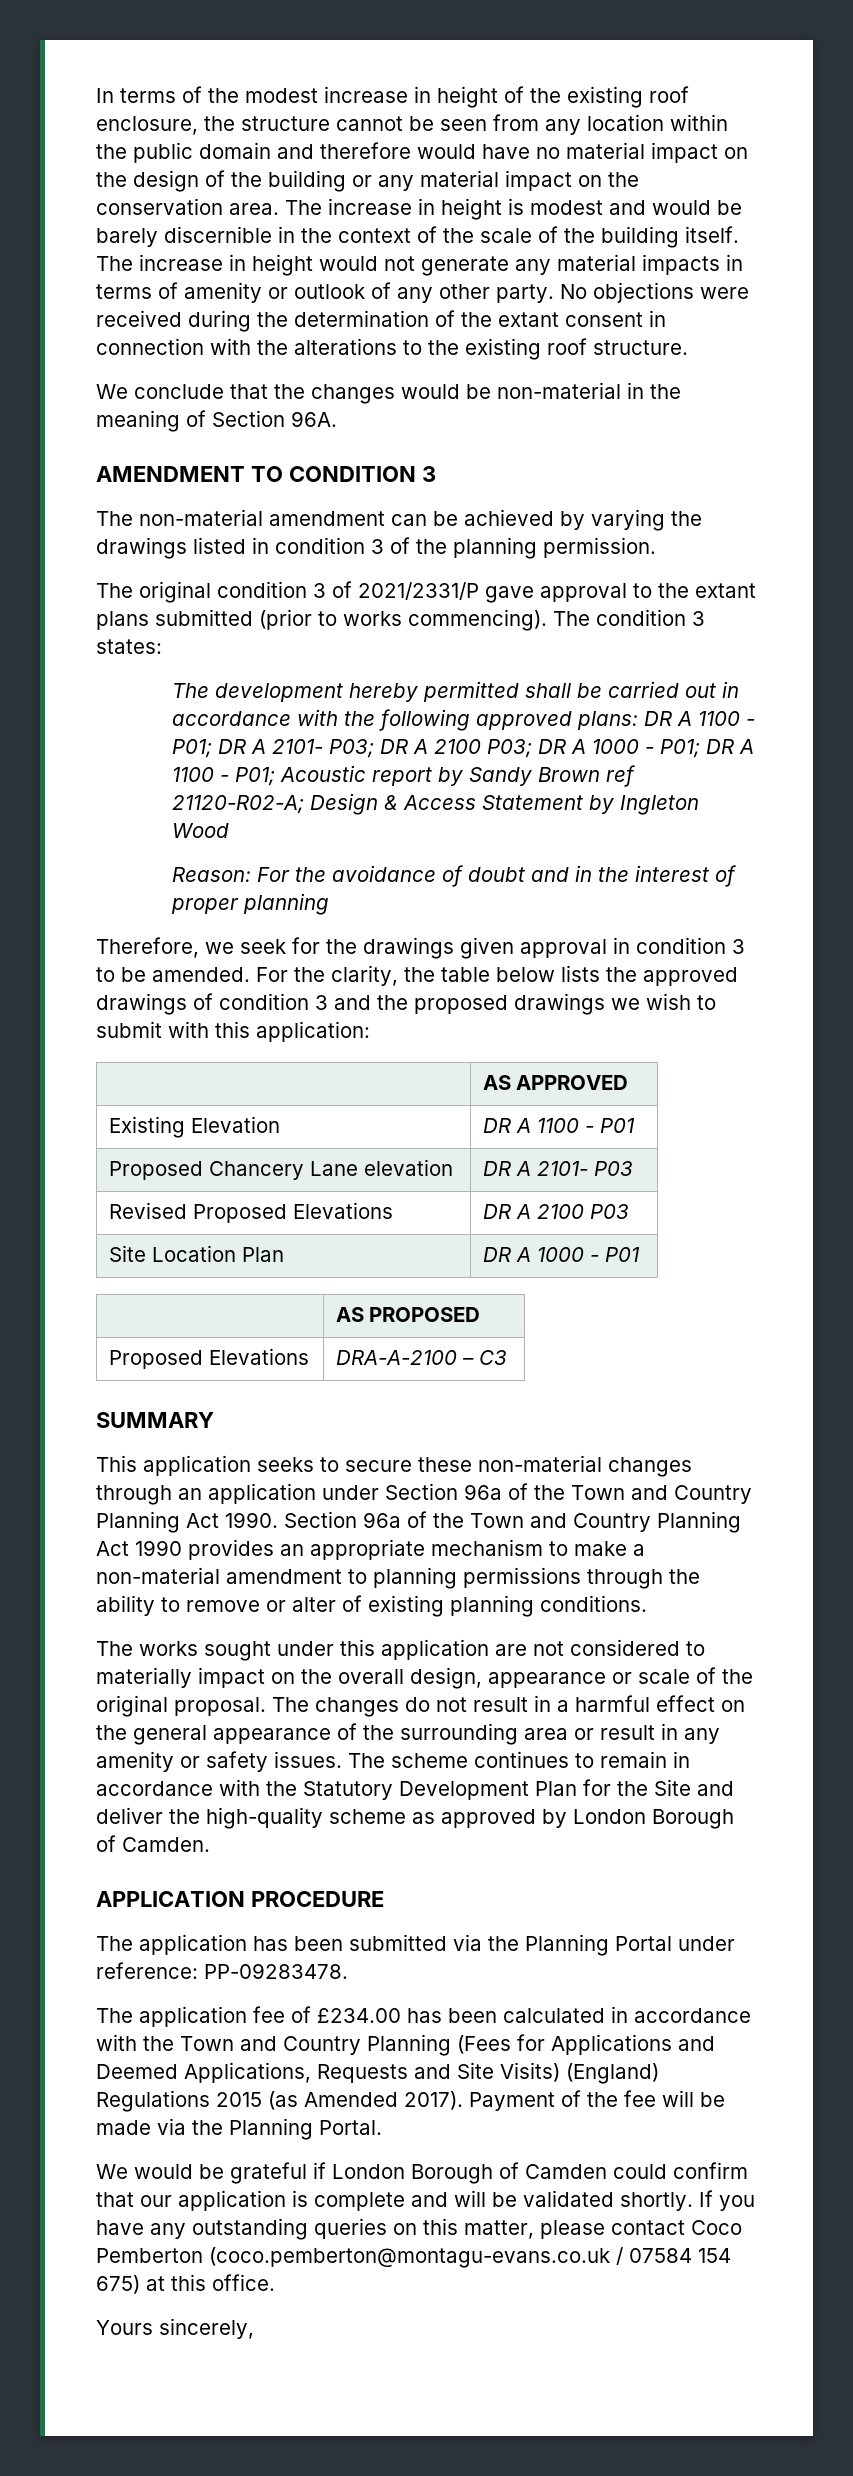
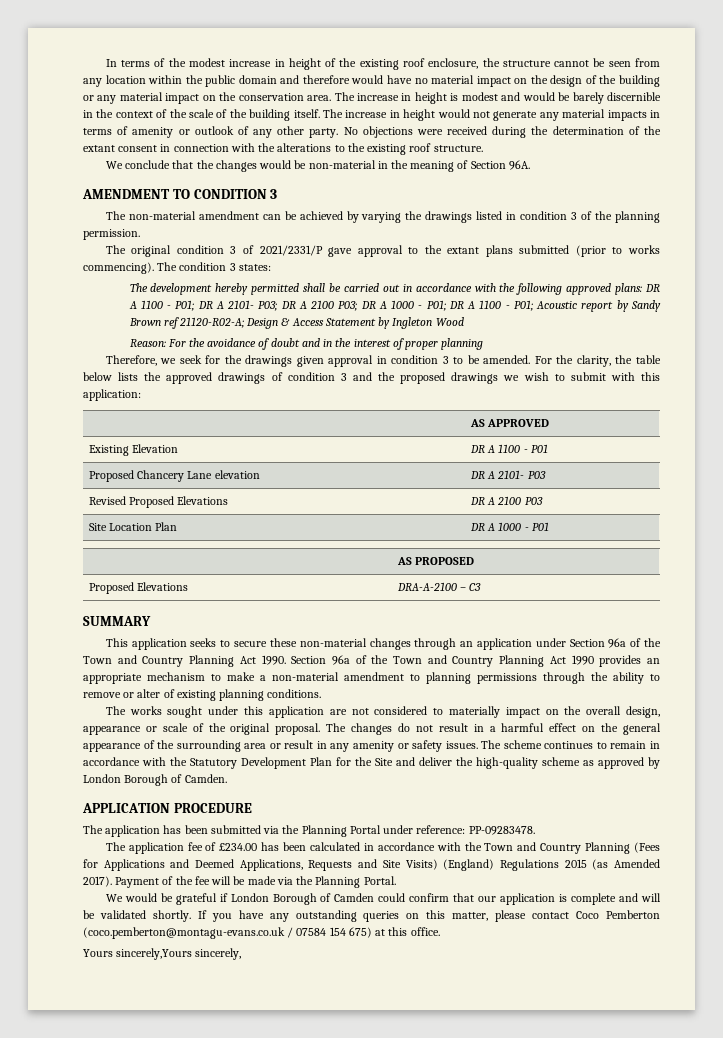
- Yours sincerely,
+ Yours sincerely,Yours sincerely,

